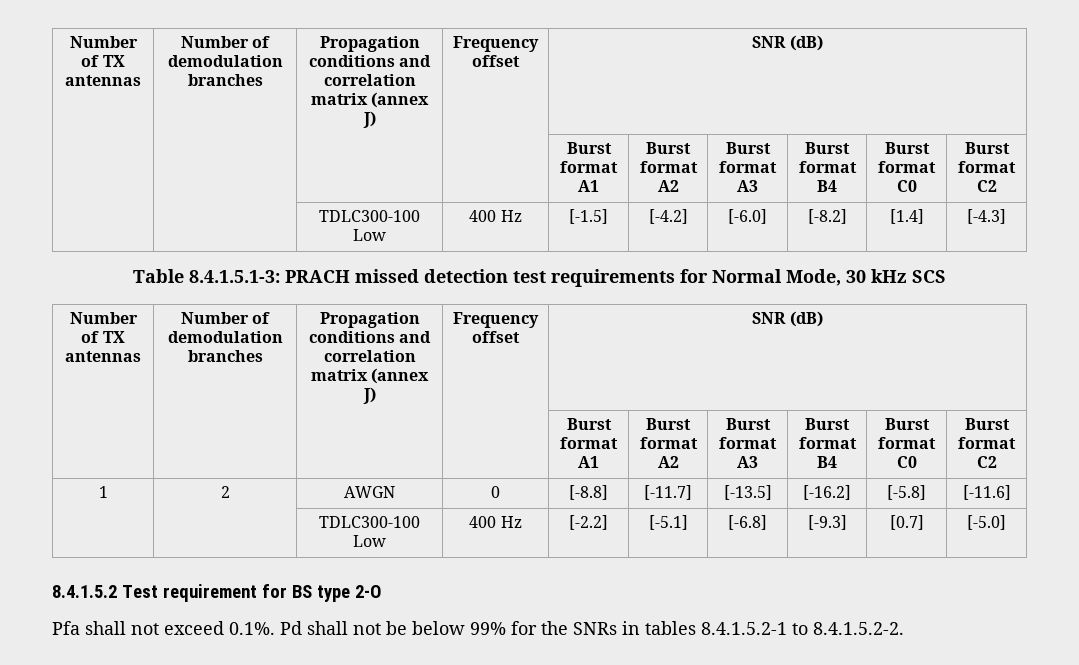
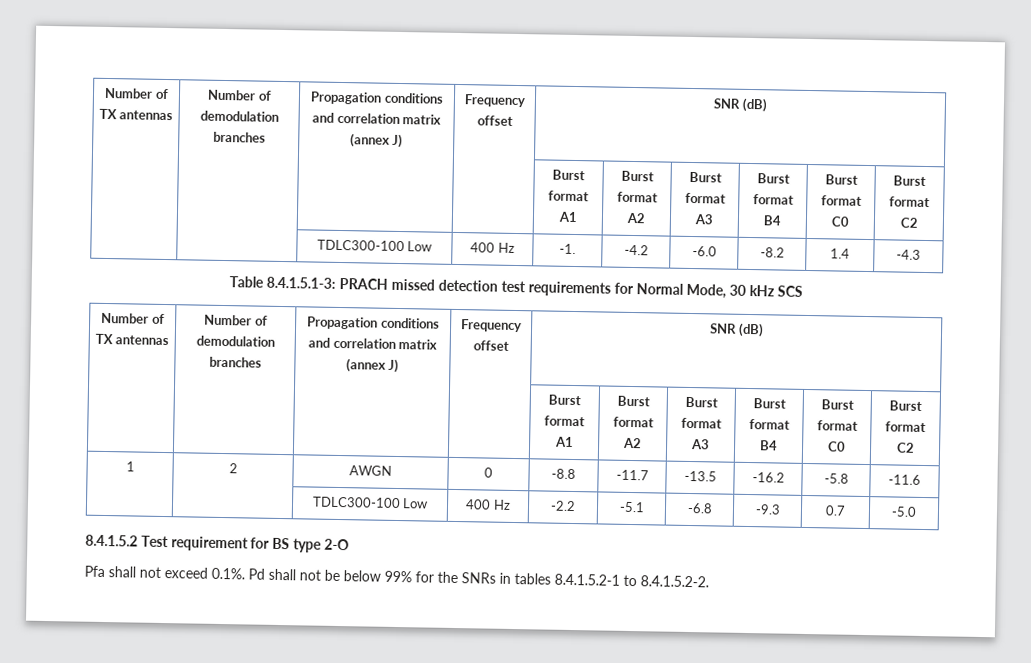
- | | TDLC300-100 Low | 400 Hz | [-1.5] | [-4.2] | [-6.0] | [-8.2] | [1.4] | [-4.3]
+ | | TDLC300-100 Low | 400 Hz | -1. | -4.2 | -6.0 | -8.2 | 1.4 | -4.3
- 1 | 2 | AWGN | 0 | [-8.8] | [-11.7] | [-13.5] | [-16.2] | [-5.8] | [-11.6]
- | | TDLC300-100 Low | 400 Hz | [-2.2] | [-5.1] | [-6.8] | [-9.3] | [0.7] | [-5.0]
+ 1 | 2 | AWGN | 0 | -8.8 | -11.7 | -13.5 | -16.2 | -5.8 | -11.6
+ | | TDLC300-100 Low | 400 Hz | -2.2 | -5.1 | -6.8 | -9.3 | 0.7 | -5.0

